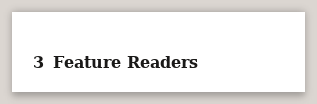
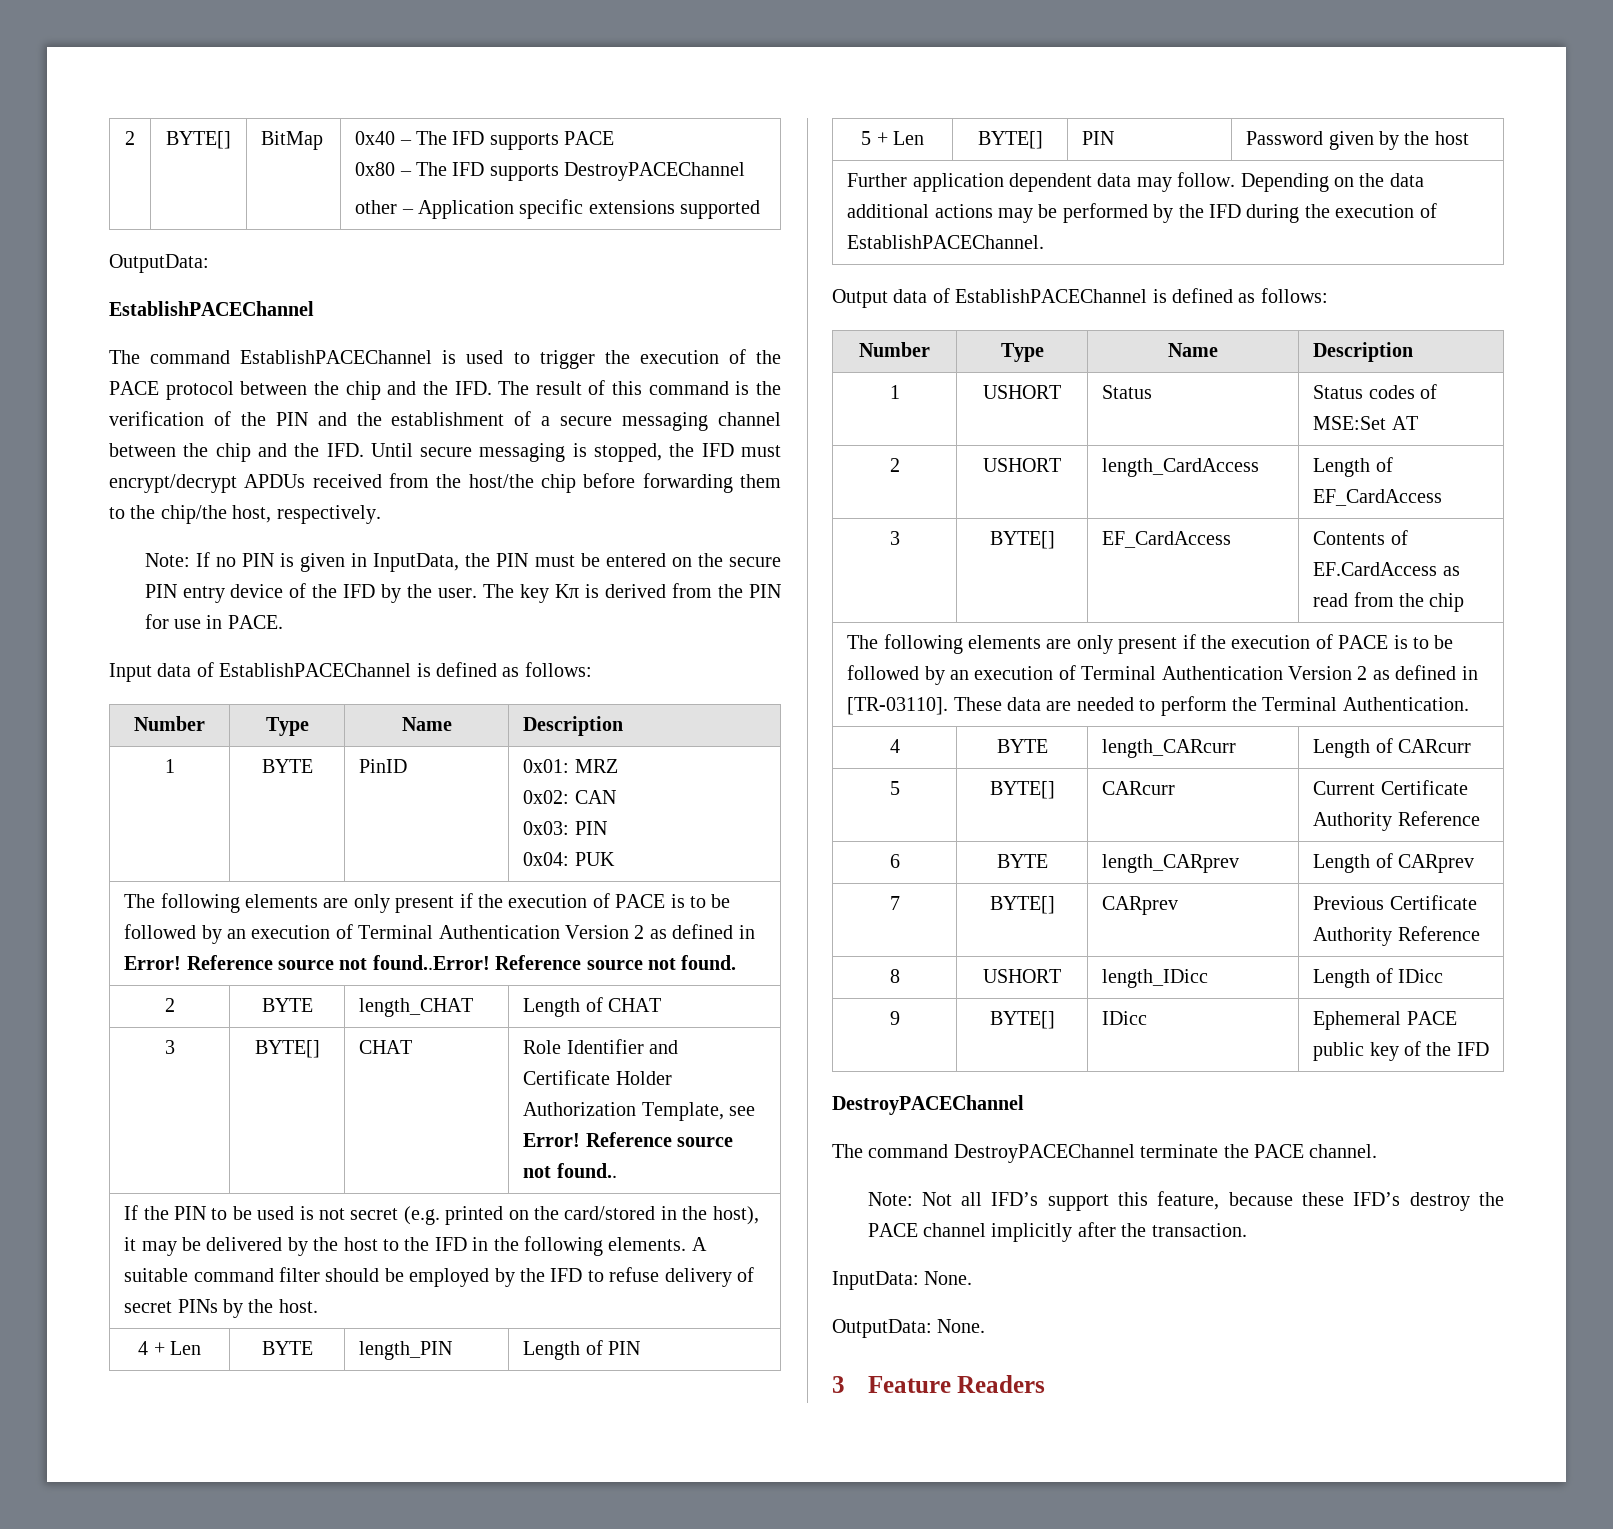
+ 2 | BYTE[] | BitMap | 0x40 – The IFD supports PACE
+ 0x80 – The IFD supports DestroyPACEChannel
+ other – Application specific extensions supported
+ OutputData:
+ EstablishPACEChannel
+ The command EstablishPACEChannel is used to trigger the execution of the PACE protocol between the chip and the IFD. The result of this command is the verification of the PIN and the establishment of a secure messaging channel between the chip and the IFD. Until secure messaging is stopped, the IFD must encrypt/decrypt APDUs received from the host/the chip before forwarding them to the chip/the host, respectively.
+ Note: If no PIN is given in InputData, the PIN must be entered on the secure PIN entry device of the IFD by the user. The key Kπ is derived from the PIN for use in PACE.
+ Input data of EstablishPACEChannel is defined as follows:
+ Number | Type | Name | Description
+ 1 | BYTE | PinID | 0x01: MRZ
+ 0x02: CAN
+ 0x03: PIN
+ 0x04: PUK
+ The following elements are only present if the execution of PACE is to be followed by an execution of Terminal Authentication Version 2 as defined in Error! Reference source not found..Error! Reference source not found.
+ 2 | BYTE | length_CHAT | Length of CHAT
+ 3 | BYTE[] | CHAT | Role Identifier and Certificate Holder Authorization Template, see Error! Reference source not found..
+ If the PIN to be used is not secret (e.g. printed on the card/stored in the host), it may be delivered by the host to the IFD in the following elements. A suitable command filter should be employed by the IFD to refuse delivery of secret PINs by the host.
+ 4 + Len | BYTE | length_PIN | Length of PIN
+ 5 + Len | BYTE[] | PIN | Password given by the host
+ Further application dependent data may follow. Depending on the data additional actions may be performed by the IFD during the execution of EstablishPACEChannel.
+ Output data of EstablishPACEChannel is defined as follows:
+ Number | Type | Name | Description
+ 1 | USHORT | Status | Status codes of MSE:Set AT
+ 2 | USHORT | length_CardAccess | Length of EF_CardAccess
+ 3 | BYTE[] | EF_CardAccess | Contents of EF.CardAccess as read from the chip
+ The following elements are only present if the execution of PACE is to be followed by an execution of Terminal Authentication Version 2 as defined in [TR-03110]. These data are needed to perform the Terminal Authentication.
+ 4 | BYTE | length_CARcurr | Length of CARcurr
+ 5 | BYTE[] | CARcurr | Current Certificate Authority Reference
+ 6 | BYTE | length_CARprev | Length of CARprev
+ 7 | BYTE[] | CARprev | Previous Certificate Authority Reference
+ 8 | USHORT | length_IDicc | Length of IDicc
+ 9 | BYTE[] | IDicc | Ephemeral PACE public key of the IFD
+ DestroyPACEChannel
+ The command DestroyPACEChannel terminate the PACE channel.
+ Note: Not all IFD’s support this feature, because these IFD’s destroy the PACE channel implicitly after the transaction.
+ InputData: None.
+ OutputData: None.

